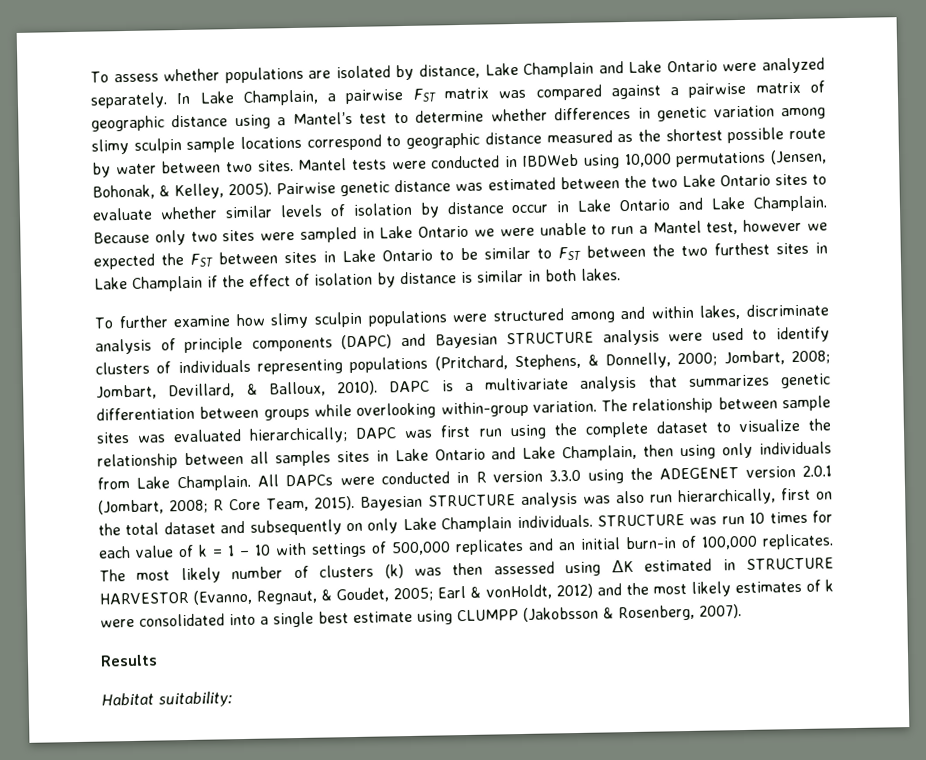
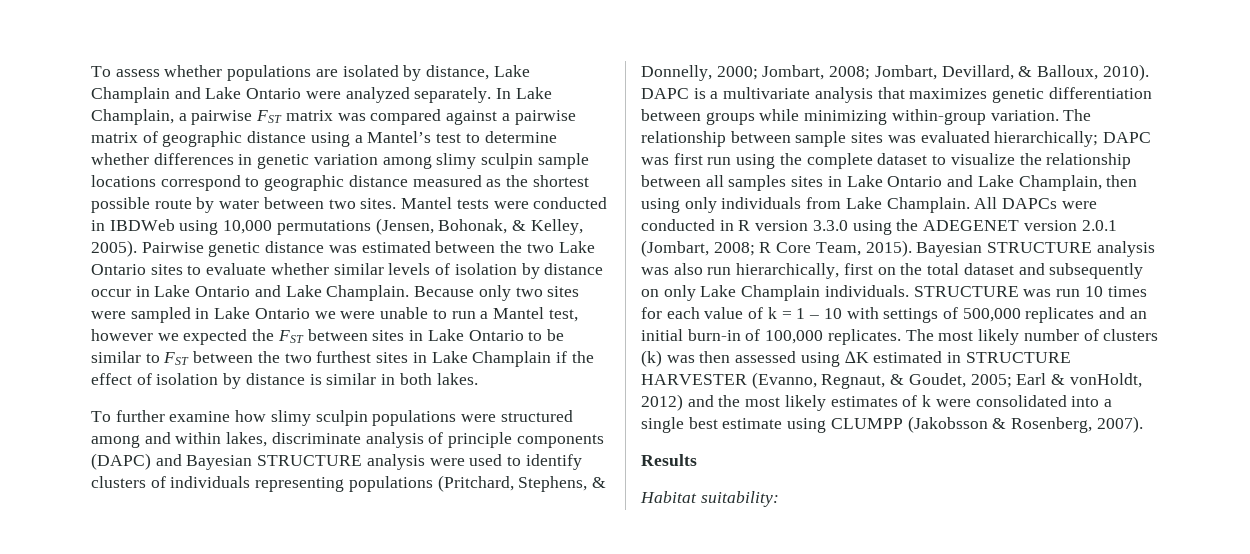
- DAPC is a multivariate analysis that summarizes genetic differentiation between groups while overlooking within-group variation.
+ DAPC is a multivariate analysis that maximizes genetic differentiation between groups while minimizing within-group variation.
- The most likely number of clusters (k) was then assessed using ∆K estimated in STRUCTURE HARVESTOR (Evanno, Regnaut, & Goudet, 2005; Earl & vonHoldt, 2012) and the most likely estimates of k were consolidated into a single best estimate using CLUMPP (Jakobsson & Rosenberg, 2007).
+ The most likely number of clusters (k) was then assessed using ∆K estimated in STRUCTURE HARVESTER (Evanno, Regnaut, & Goudet, 2005; Earl & vonHoldt, 2012) and the most likely estimates of k were consolidated into a single best estimate using CLUMPP (Jakobsson & Rosenberg, 2007).

